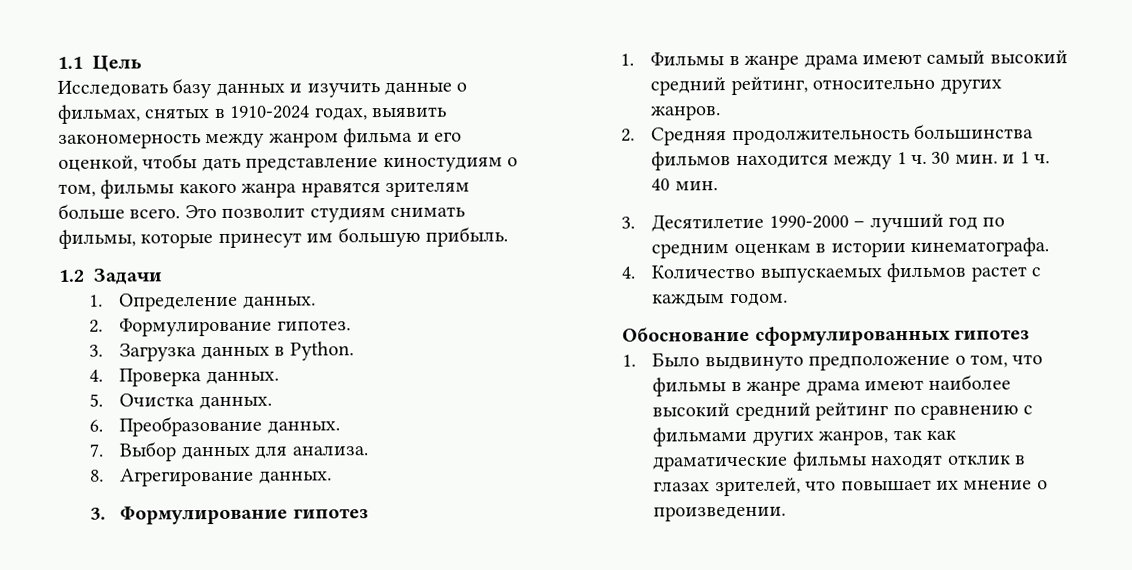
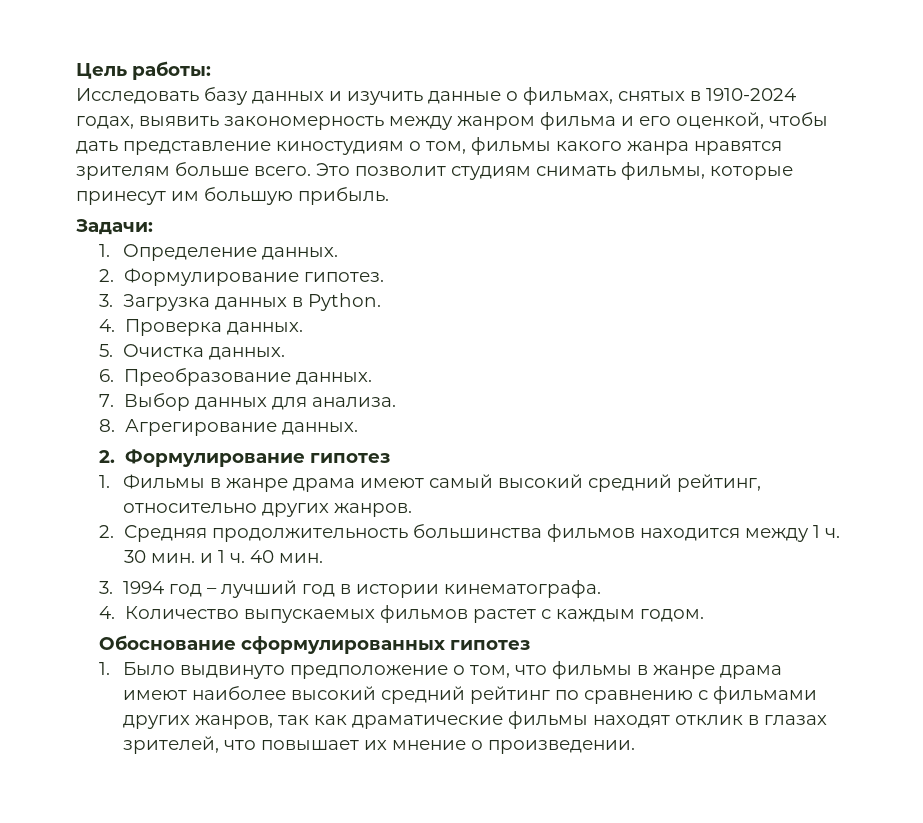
- 1.1 Цель
+ Цель работы:
- 1.2 Задачи
+ Задачи:
- 3. Формулирование гипотез
+ 2. Формулирование гипотез
- 3. Десятилетие 1990-2000 – лучший год по средним оценкам в истории кинематографа.
+ 3. 1994 год – лучший год в истории кинематографа.

